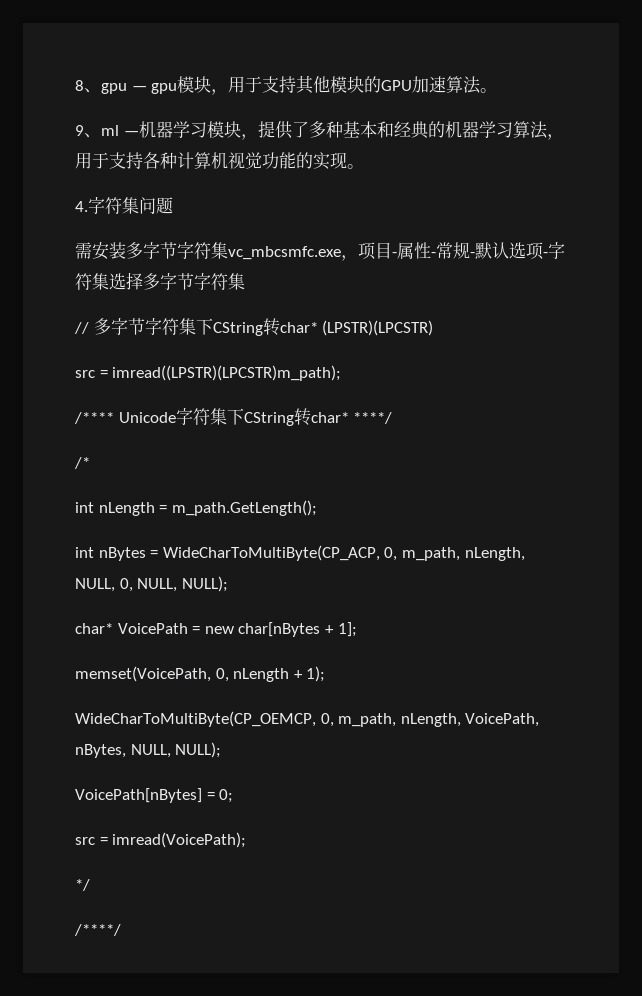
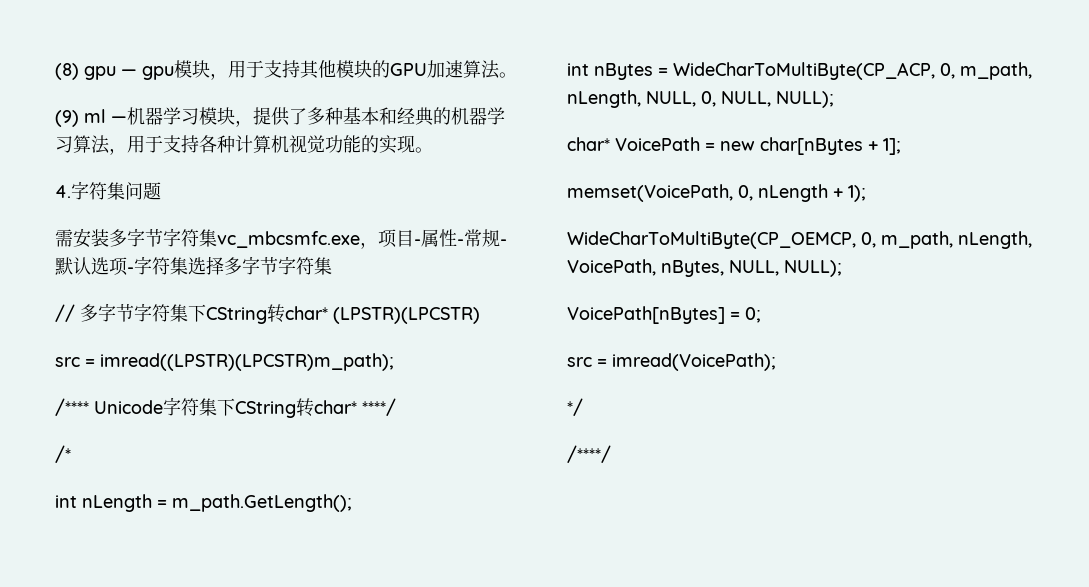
- 8、gpu — gpu模块，用于支持其他模块的GPU加速算法。
+ (8) gpu — gpu模块，用于支持其他模块的GPU加速算法。
- 9、ml —机器学习模块，提供了多种基本和经典的机器学习算法，用于支持各种计算机视觉功能的实现。
+ (9) ml —机器学习模块，提供了多种基本和经典的机器学习算法，用于支持各种计算机视觉功能的实现。

